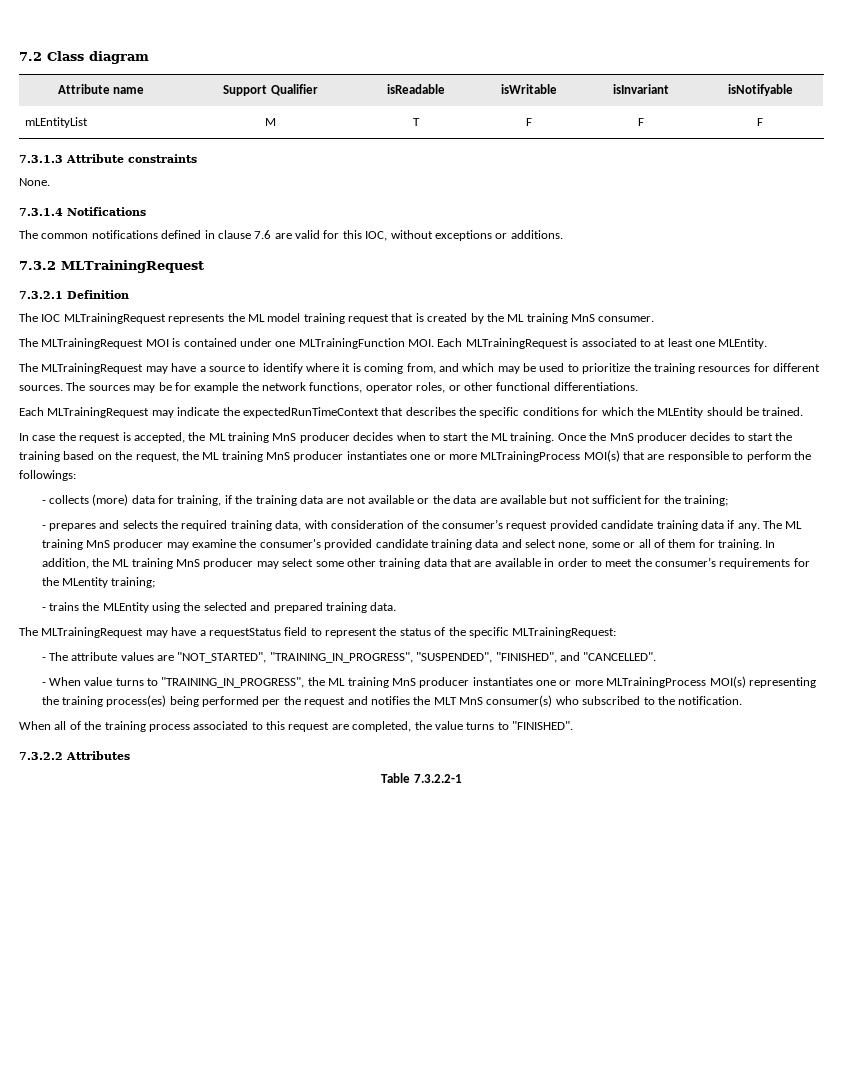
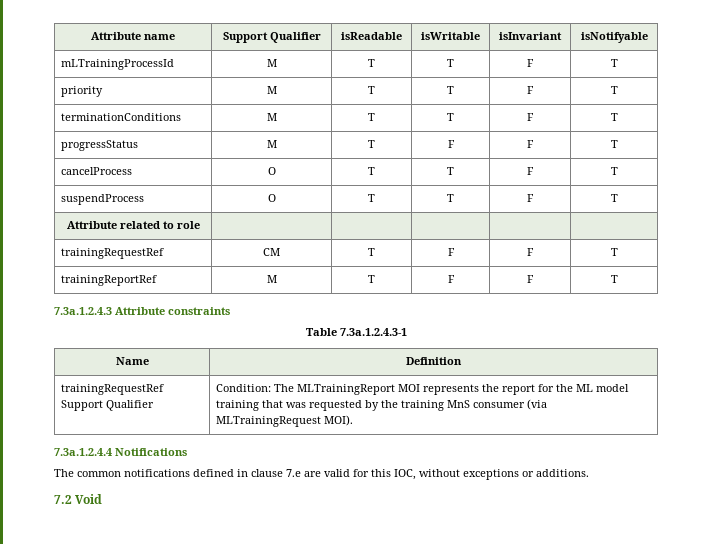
- 7.2 Class diagram
- mLEntityList | M | T | F | F | F
- 7.3.1.3 Attribute constraints
- None.
- 7.3.1.4 Notifications
+ mLTrainingProcessId | M | T | T | F | T
+ priority | M | T | T | F | T
+ terminationConditions | M | T | T | F | T
+ progressStatus | M | T | F | F | T
+ cancelProcess | O | T | T | F | T
+ suspendProcess | O | T | T | F | T
+ Attribute related to role | | | | |
+ trainingRequestRef | CM | T | F | F | T
+ trainingReportRef | M | T | F | F | T
+ 7.3a.1.2.4.3 Attribute constraints
+ Table 7.3a.1.2.4.3-1
+ Name | Definition
+ trainingRequestRef Support Qualifier | Condition: The MLTrainingReport MOI represents the report for the ML model training that was requested by the training MnS consumer (via MLTrainingRequest MOI).
+ 7.3a.1.2.4.4 Notifications
- The common notifications defined in clause 7.6 are valid for this IOC, without exceptions or additions.
+ The common notifications defined in clause 7.e are valid for this IOC, without exceptions or additions.
- 7.3.2 MLTrainingRequest
- 7.3.2.1 Definition
- The IOC MLTrainingRequest represents the ML model training request that is created by the ML training MnS consumer.
- The MLTrainingRequest MOI is contained under one MLTrainingFunction MOI. Each MLTrainingRequest is associated to at least one MLEntity.
- The MLTrainingRequest may have a source to identify where it is coming from, and which may be used to prioritize the training resources for different sources. The sources may be for example the network functions, operator roles, or other functional differentiations.
- Each MLTrainingRequest may indicate the expectedRunTimeContext that describes the specific conditions for which the MLEntity should be trained.
- In case the request is accepted, the ML training MnS producer decides when to start the ML training. Once the MnS producer decides to start the training based on the request, the ML training MnS producer instantiates one or more MLTrainingProcess MOI(s) that are responsible to perform the followings:
- - collects (more) data for training, if the training data are not available or the data are available but not sufficient for the training;
- - prepares and selects the required training data, with consideration of the consumer’s request provided candidate training data if any. The ML training MnS producer may examine the consumer's provided candidate training data and select none, some or all of them for training. In addition, the ML training MnS producer may select some other training data that are available in order to meet the consumer’s requirements for the MLentity training;
- - trains the MLEntity using the selected and prepared training data.
- The MLTrainingRequest may have a requestStatus field to represent the status of the specific MLTrainingRequest:
- - The attribute values are "NOT_STARTED", "TRAINING_IN_PROGRESS", "SUSPENDED", "FINISHED", and "CANCELLED".
- - When value turns to "TRAINING_IN_PROGRESS", the ML training MnS producer instantiates one or more MLTrainingProcess MOI(s) representing the training process(es) being performed per the request and notifies the MLT MnS consumer(s) who subscribed to the notification.
- When all of the training process associated to this request are completed, the value turns to "FINISHED".
- 7.3.2.2 Attributes
- Table 7.3.2.2-1
+ 7.2 Void

